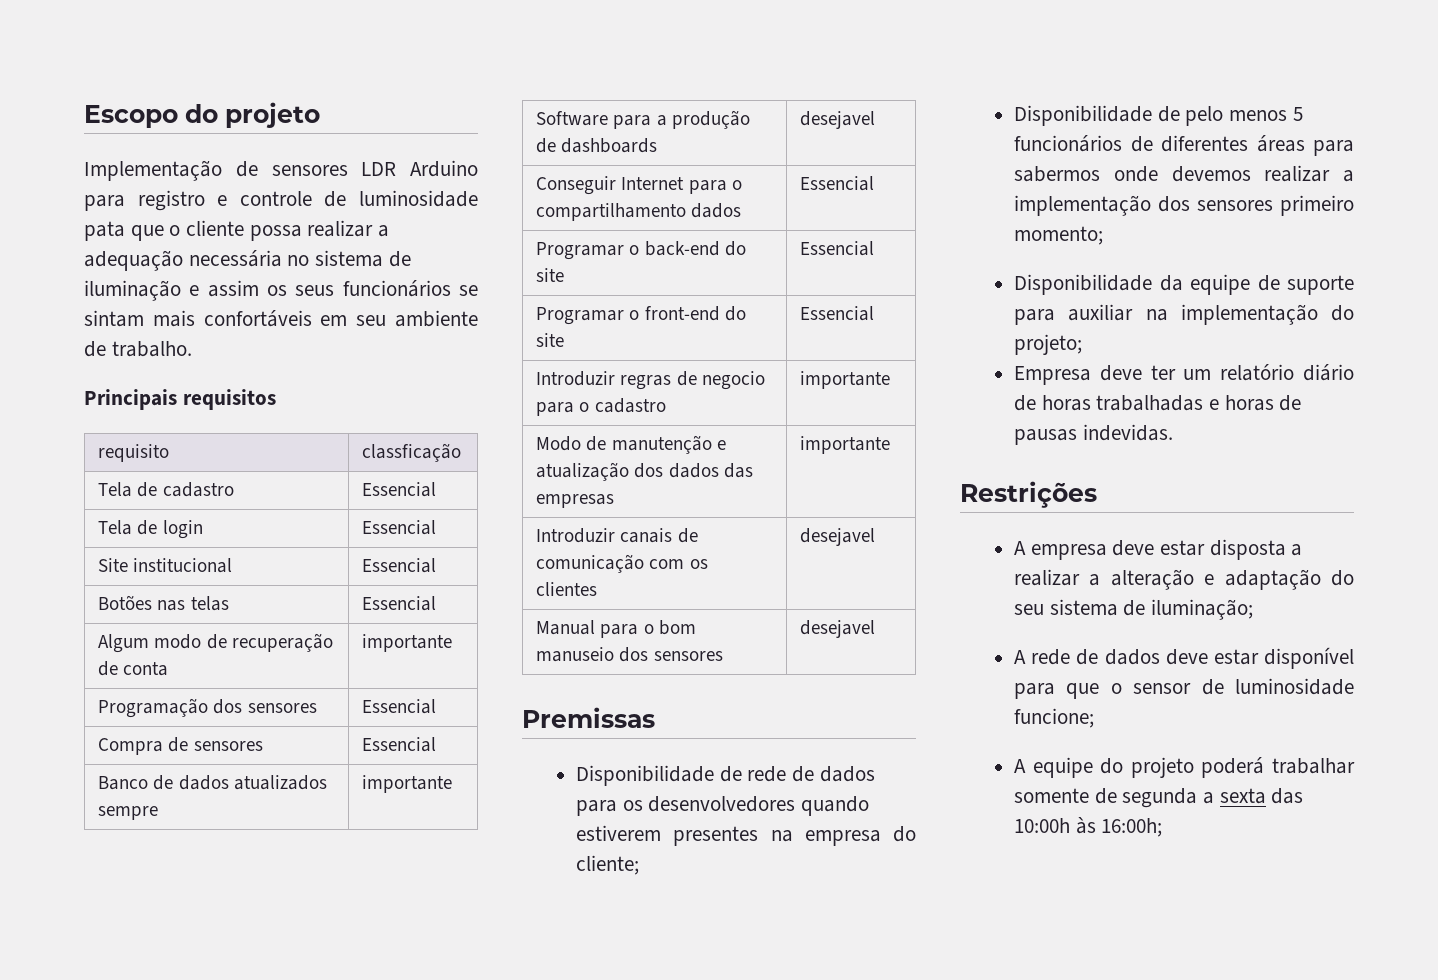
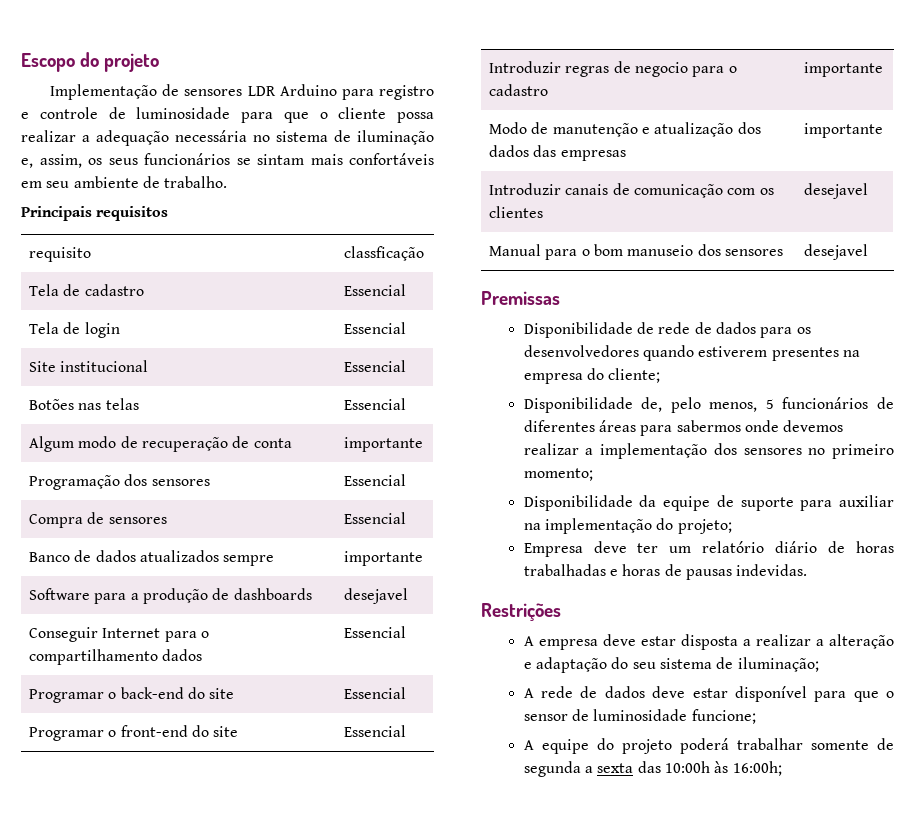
- Implementação de sensores LDR Arduino para registro e controle de luminosidade pata que o cliente possa realizar a adequação necessária no sistema de iluminação e assim os seus funcionários se sintam mais confortáveis em seu ambiente de trabalho.
+ Implementação de sensores LDR Arduino para registro e controle de luminosidade para que o cliente possa realizar a adequação necessária no sistema de iluminação e, assim, os seus funcionários se sintam mais confortáveis em seu ambiente de trabalho.
- Disponibilidade de pelo menos 5 funcionários de diferentes áreas para sabermos onde devemos realizar a implementação dos sensores primeiro momento;
+ Disponibilidade de, pelo menos, 5 funcionários de diferentes áreas para sabermos onde devemos realizar a implementação dos sensores no primeiro momento;

